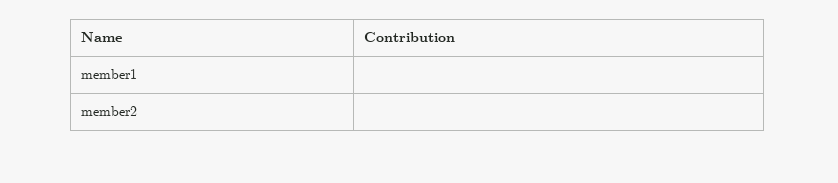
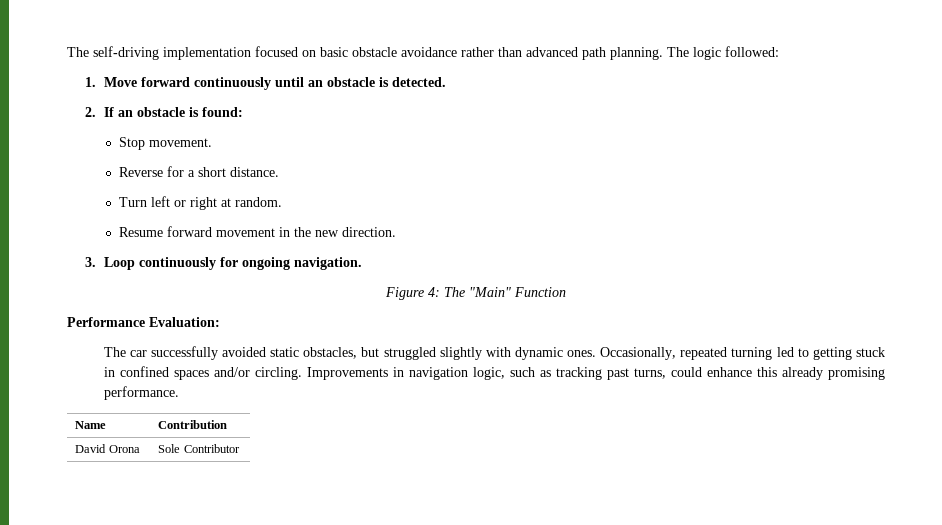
+ The self-driving implementation focused on basic obstacle avoidance rather than advanced path planning. The logic followed:
+ 1. Move forward continuously until an obstacle is detected.
+ 2. If an obstacle is found:
+ Stop movement.
+ Reverse for a short distance.
+ Turn left or right at random.
+ Resume forward movement in the new direction.
+ 3. Loop continuously for ongoing navigation.
+ Figure 4: The "Main" Function
+ Performance Evaluation:
+ The car successfully avoided static obstacles, but struggled slightly with dynamic ones. Occasionally, repeated turning led to getting stuck in confined spaces and/or circling. Improvements in navigation logic, such as tracking past turns, could enhance this already promising performance.
  Name | Contribution
- member1 |
- member2 |
+ David Orona | Sole Contributor

